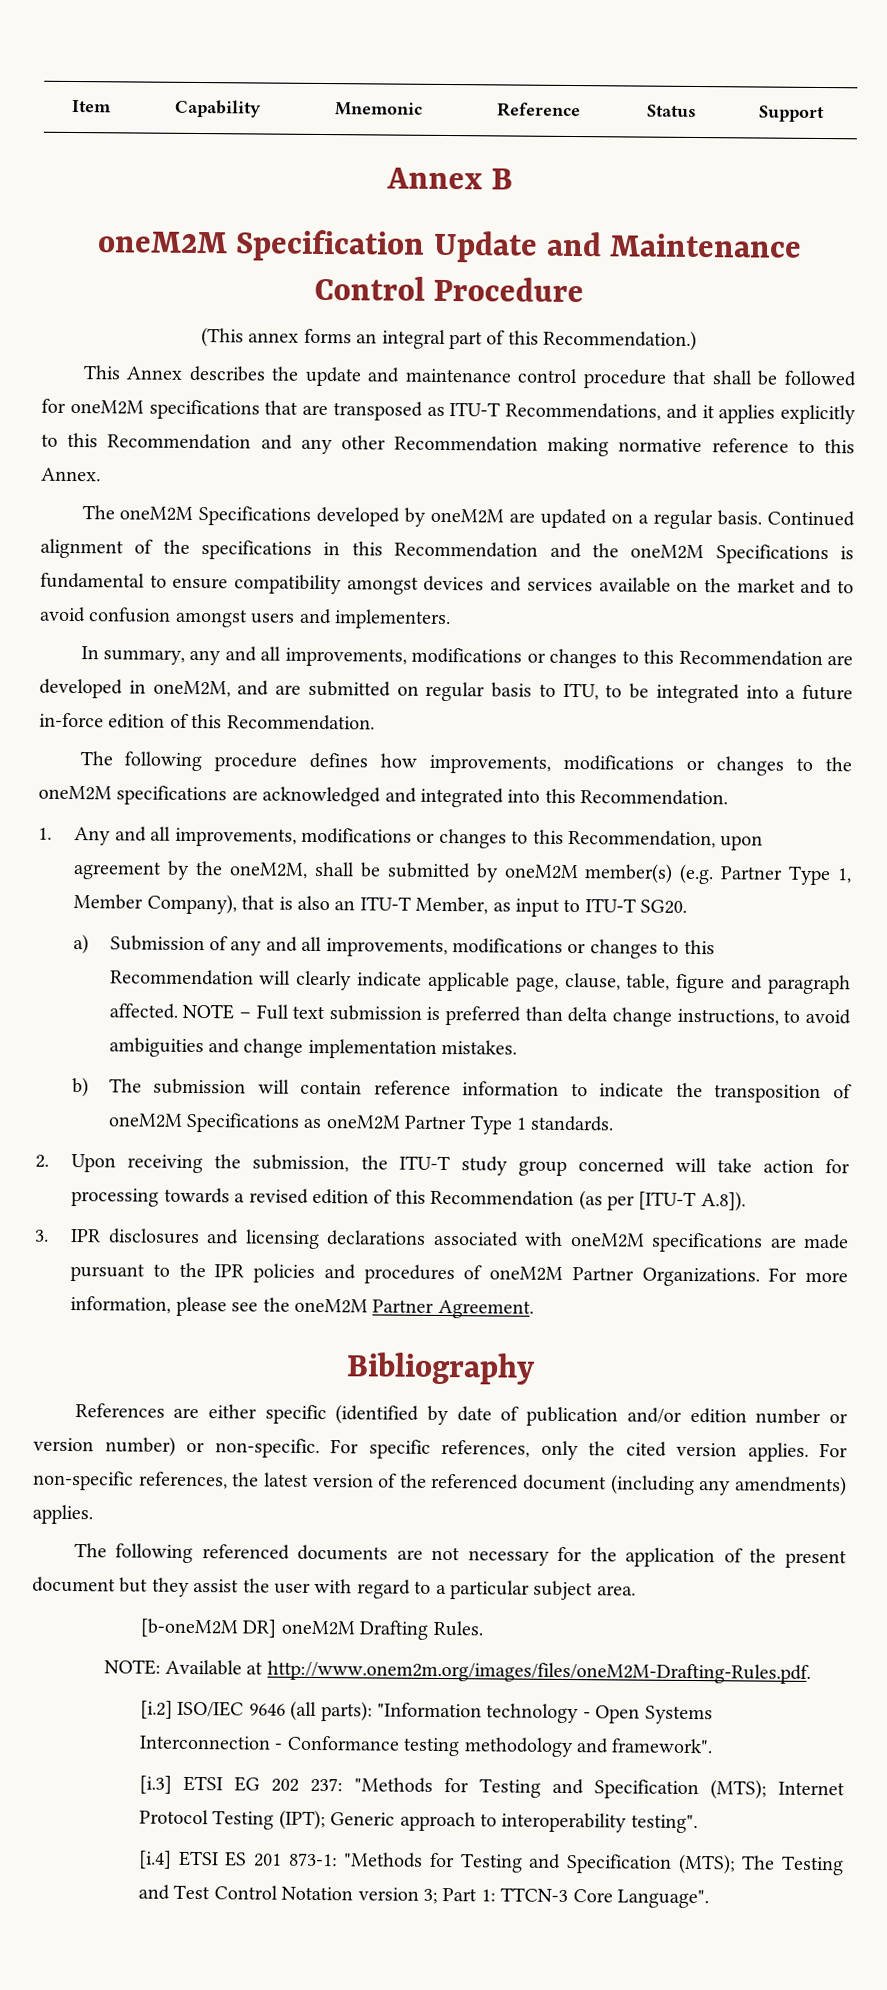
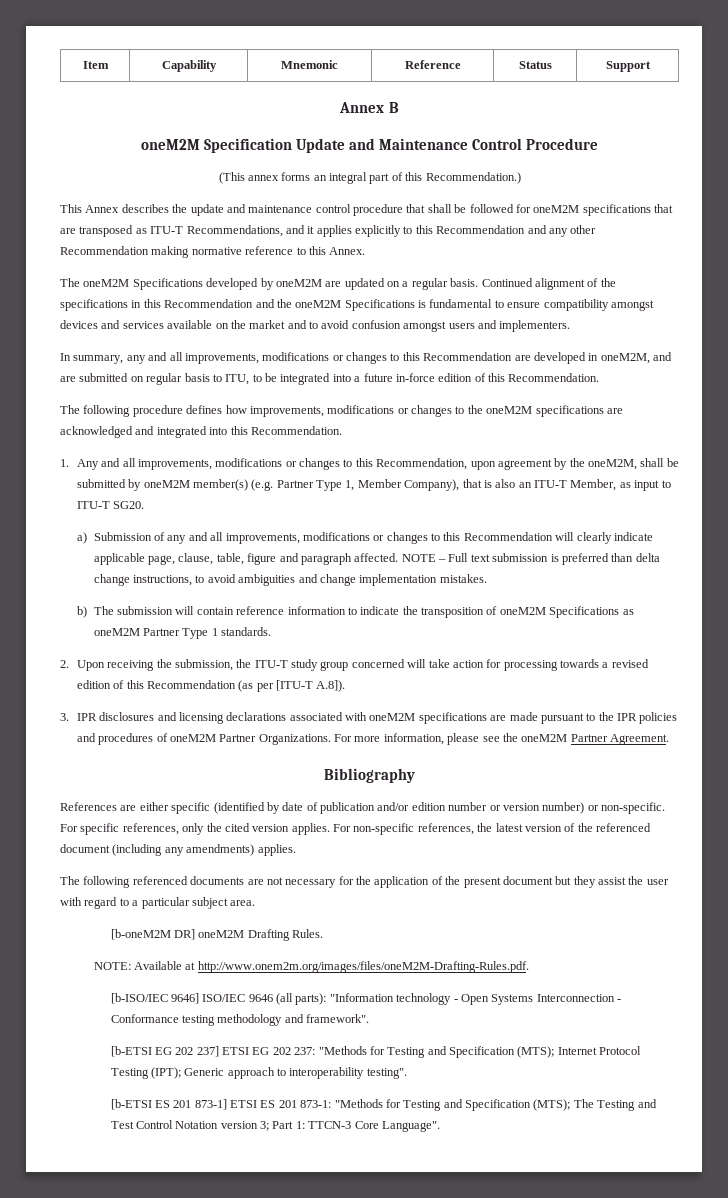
- [i.2] ISO/IEC 9646 (all parts): "Information technology - Open Systems Interconnection - Conformance testing methodology and framework".
+ [b-ISO/IEC 9646] ISO/IEC 9646 (all parts): "Information technology - Open Systems Interconnection - Conformance testing methodology and framework".
- [i.3] ETSI EG 202 237: "Methods for Testing and Specification (MTS); Internet Protocol Testing (IPT); Generic approach to interoperability testing".
+ [b-ETSI EG 202 237] ETSI EG 202 237: "Methods for Testing and Specification (MTS); Internet Protocol Testing (IPT); Generic approach to interoperability testing".
- [i.4] ETSI ES 201 873-1: "Methods for Testing and Specification (MTS); The Testing and Test Control Notation version 3; Part 1: TTCN-3 Core Language".
+ [b-ETSI ES 201 873-1] ETSI ES 201 873-1: "Methods for Testing and Specification (MTS); The Testing and Test Control Notation version 3; Part 1: TTCN-3 Core Language".

